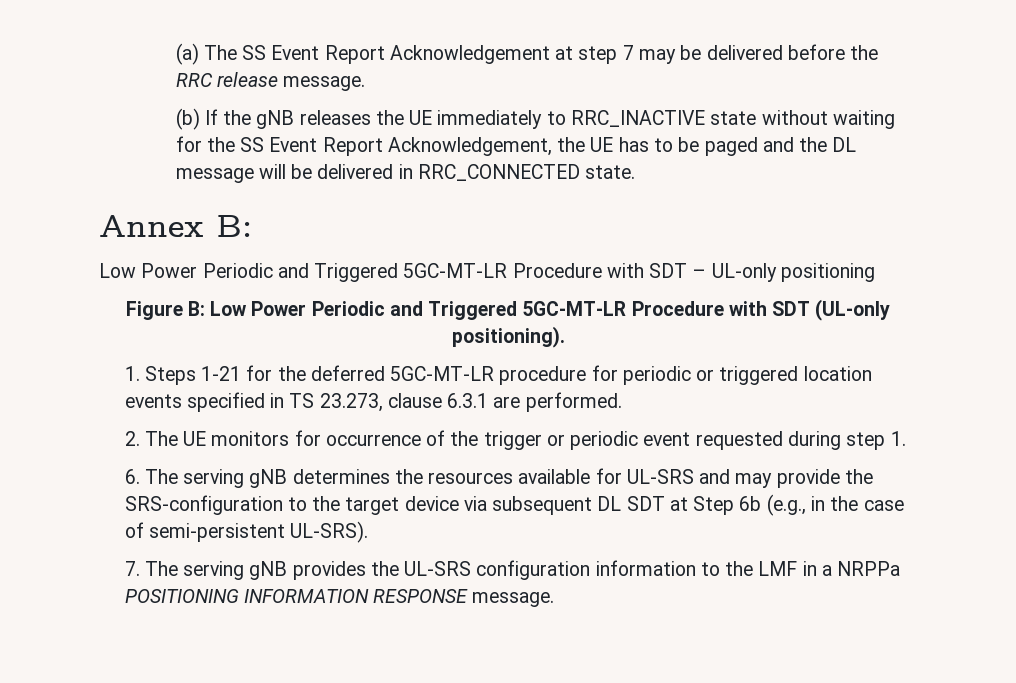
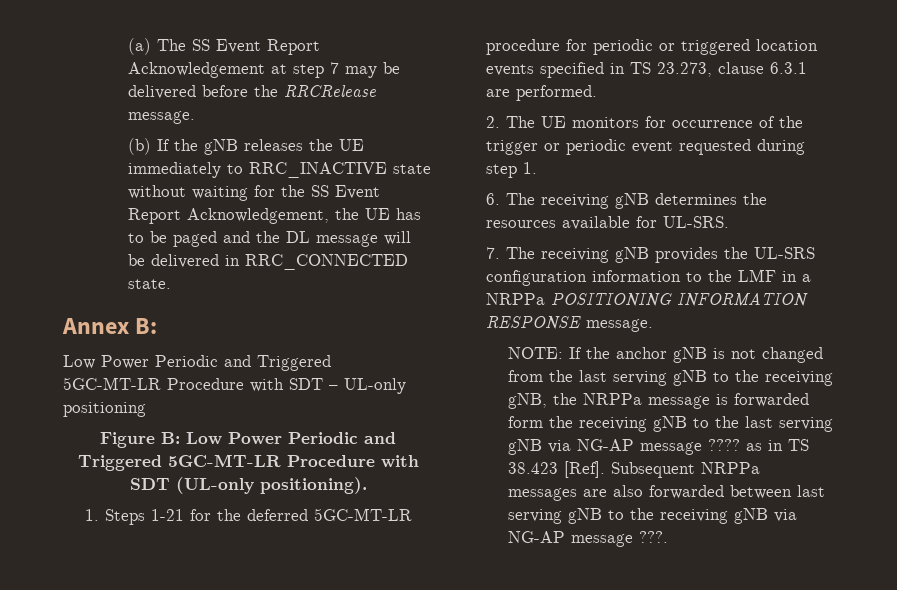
- (a) The SS Event Report Acknowledgement at step 7 may be delivered before the RRC release message.
+ (a) The SS Event Report Acknowledgement at step 7 may be delivered before the RRCRelease message.
- 6. The serving gNB determines the resources available for UL-SRS and may provide the SRS-configuration to the target device via subsequent DL SDT at Step 6b (e.g., in the case of semi-persistent UL-SRS).
+ 6. The receiving gNB determines the resources available for UL-SRS.
- 7. The serving gNB provides the UL-SRS configuration information to the LMF in a NRPPa POSITIONING INFORMATION RESPONSE message.
+ 7. The receiving gNB provides the UL-SRS configuration information to the LMF in a NRPPa POSITIONING INFORMATION RESPONSE message.
+ NOTE: If the anchor gNB is not changed from the last serving gNB to the receiving gNB, the NRPPa message is forwarded form the receiving gNB to the last serving gNB via NG-AP message ???? as in TS 38.423 [Ref]. Subsequent NRPPa messages are also forwarded between last serving gNB to the receiving gNB via NG-AP message ???.

